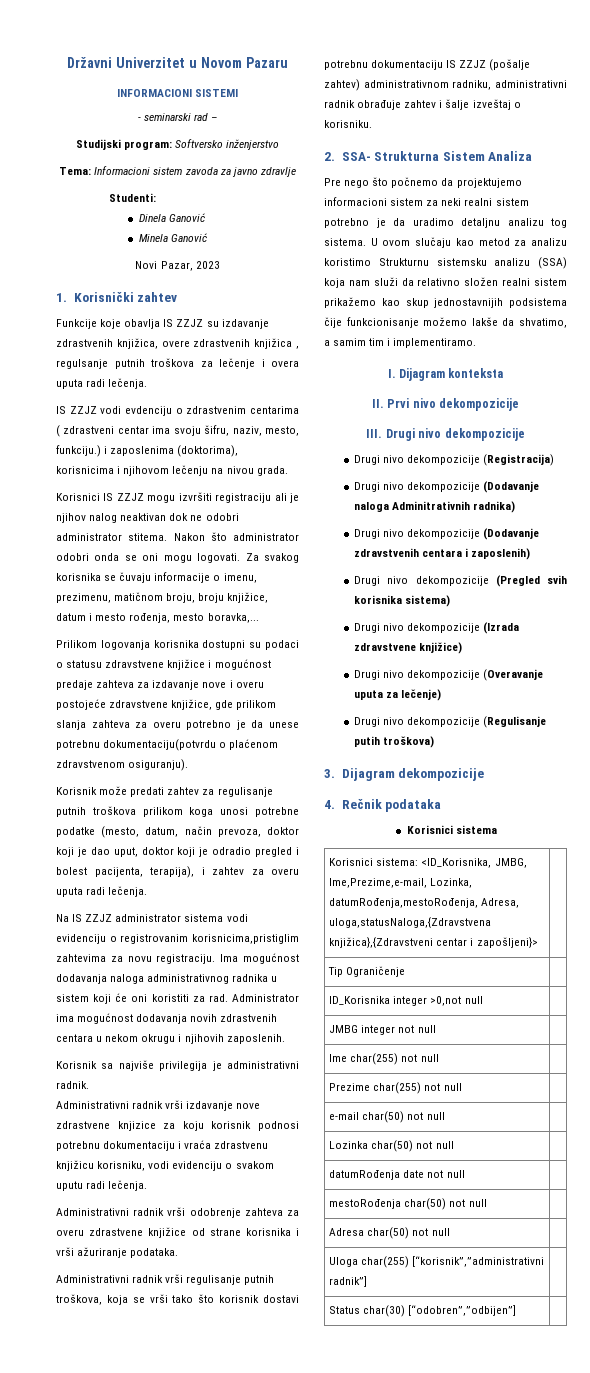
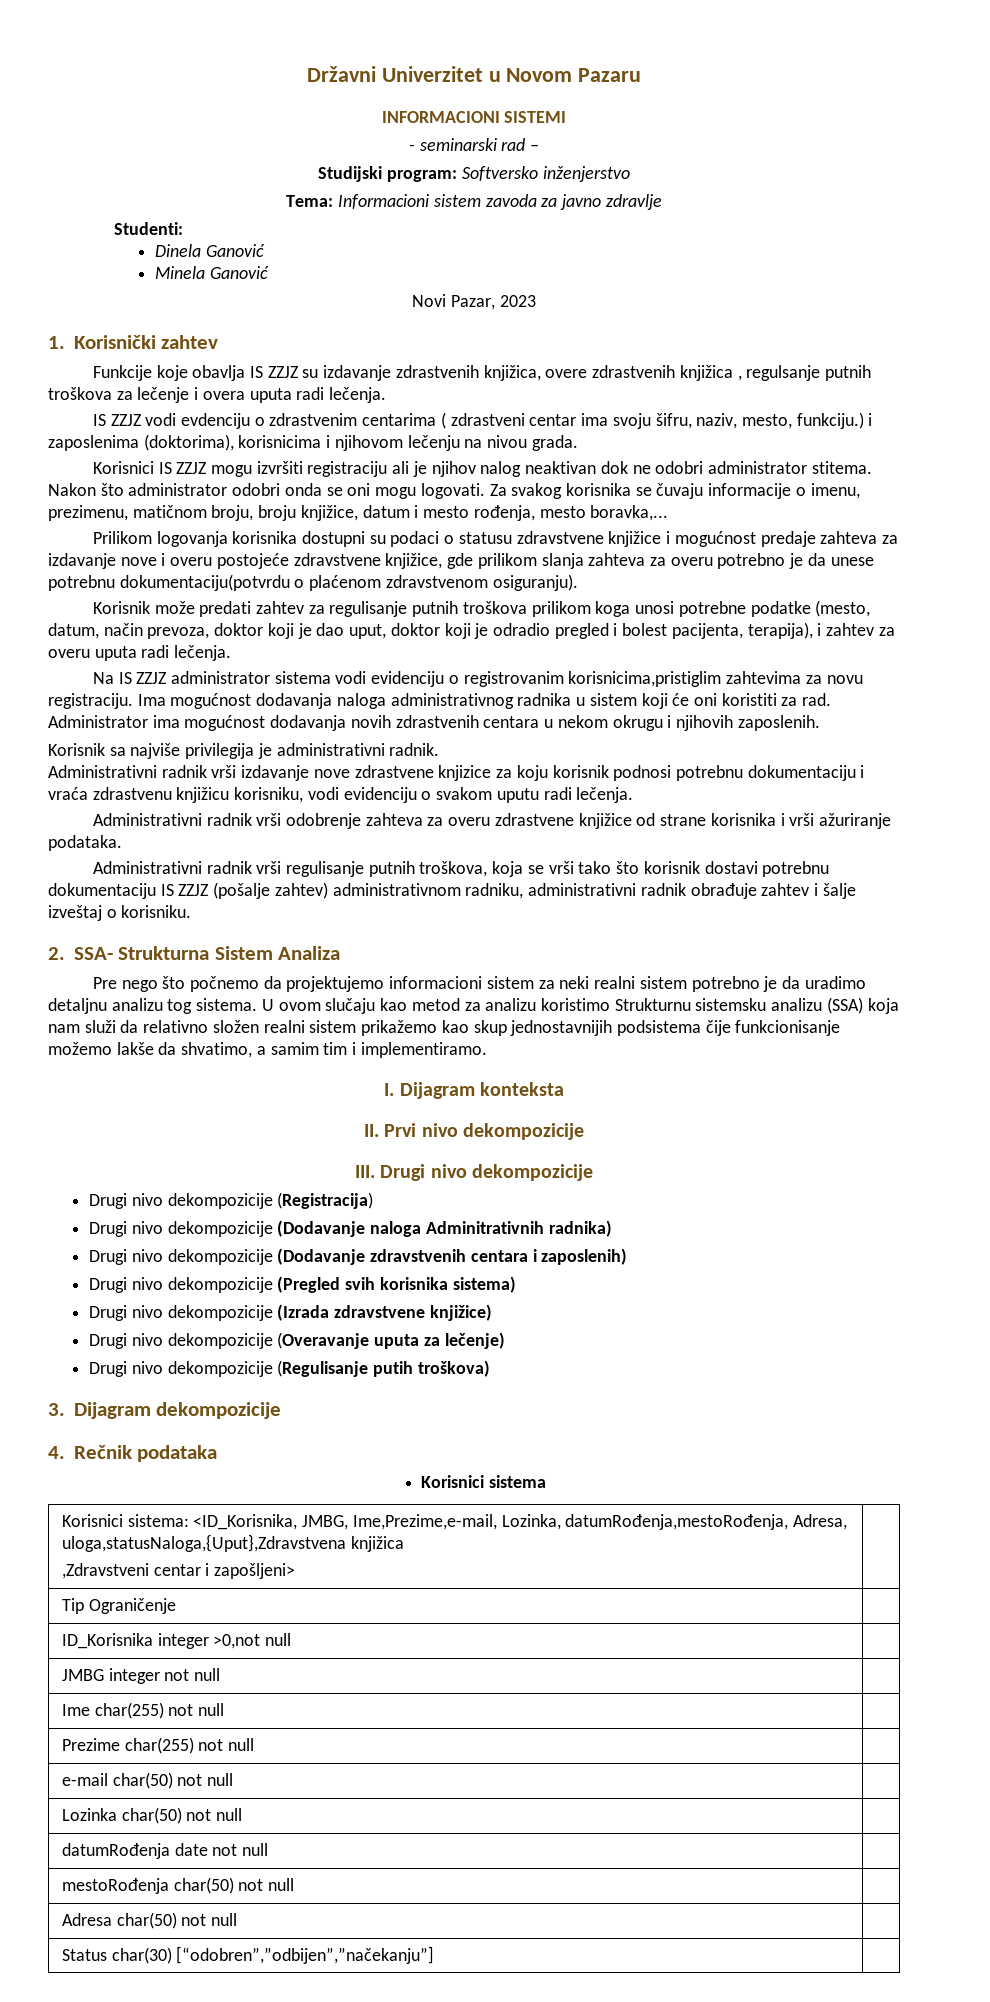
- Korisnici sistema: <ID_Korisnika, JMBG, Ime,Prezime,e-mail, Lozinka, datumRođenja,mestoRođenja, Adresa, uloga,statusNaloga,{Zdravstvena knjižica},{Zdravstveni centar i zapošljeni}> |
+ Korisnici sistema: <ID_Korisnika, JMBG, Ime,Prezime,e-mail, Lozinka, datumRođenja,mestoRođenja, Adresa, uloga,statusNaloga,{Uput},Zdravstvena knjižica
+ ,Zdravstveni centar i zapošljeni> |
- Uloga char(255) [“korisnik”,”administrativni radnik”] |
- Status char(30) [“odobren”,”odbijen”] |
+ Status char(30) [“odobren”,”odbijen”,”načekanju”] |

